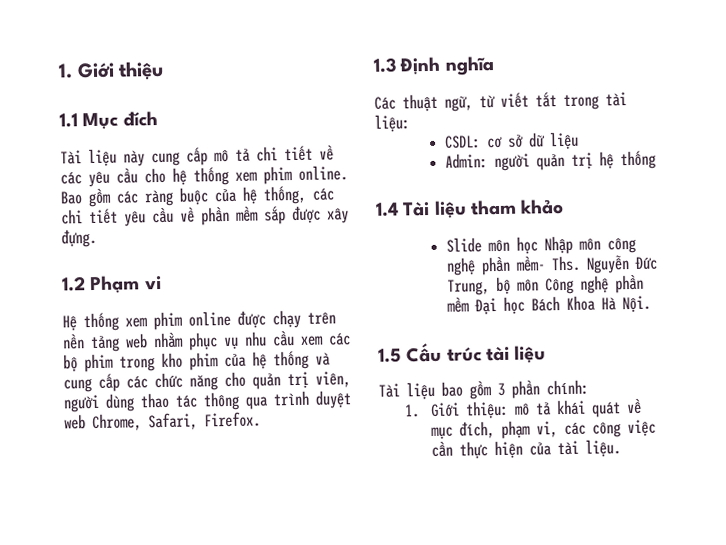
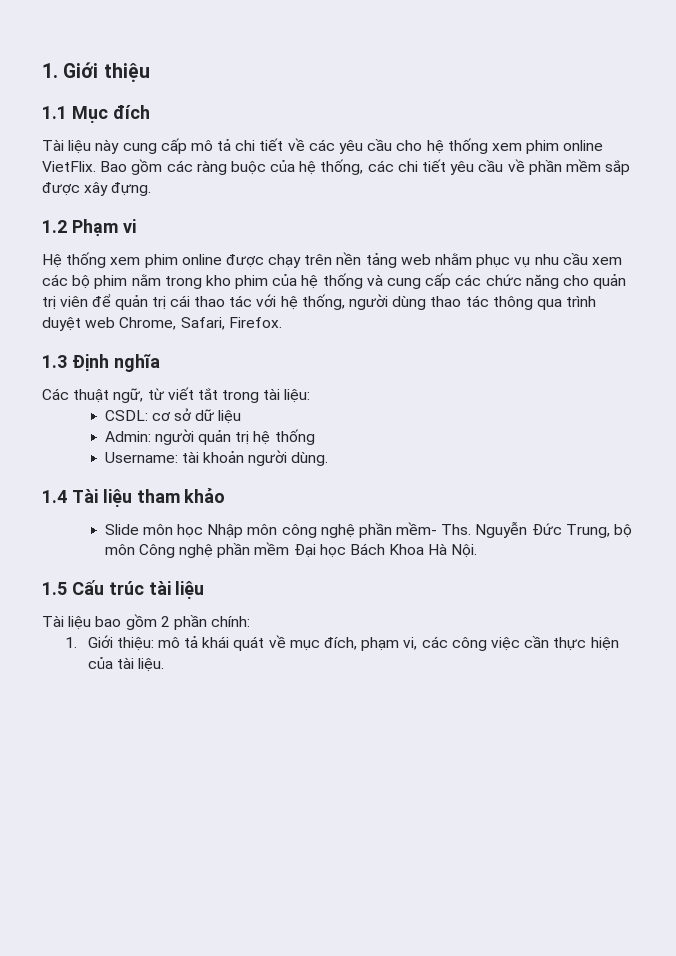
- Tài liệu này cung cấp mô tả chi tiết về các yêu cầu cho hệ thống xem phim online.
+ Tài liệu này cung cấp mô tả chi tiết về các yêu cầu cho hệ thống xem phim online VietFlix.
- Hệ thống xem phim online được chạy trên nền tảng web nhằm phục vụ nhu cầu xem các bộ phim trong kho phim của hệ thống và cung cấp các chức năng cho quản trị viên, người dùng thao tác thông qua trình duyệt web Chrome, Safari, Firefox.
+ Hệ thống xem phim online được chạy trên nền tảng web nhằm phục vụ nhu cầu xem các bộ phim nằm trong kho phim của hệ thống và cung cấp các chức năng cho quản trị viên để quản trị cái thao tác với hệ thống, người dùng thao tác thông qua trình duyệt web Chrome, Safari, Firefox.
+ Username: tài khoản người dùng.
- Tài liệu bao gồm 3 phần chính:
+ Tài liệu bao gồm 2 phần chính:

